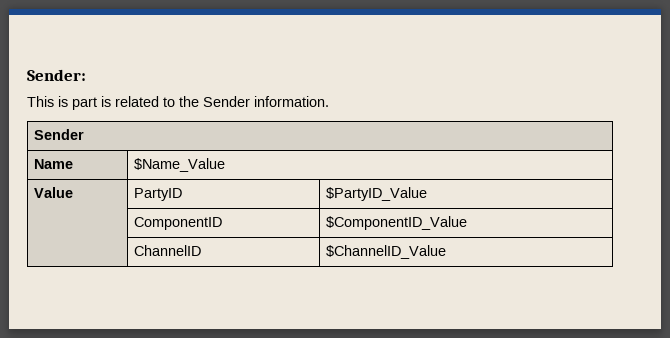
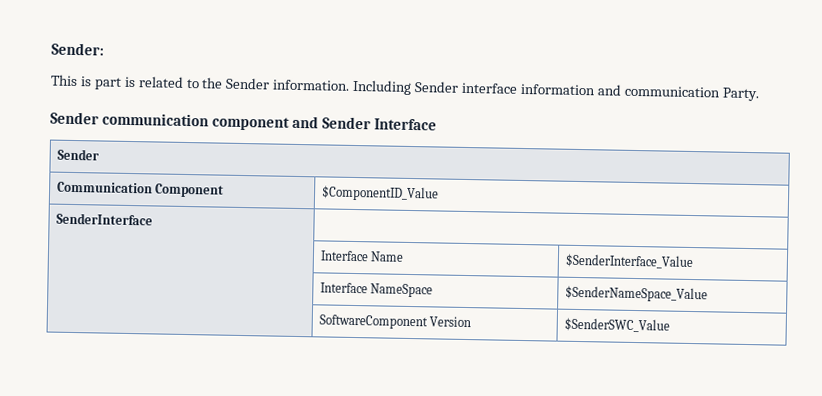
- This is part is related to the Sender information.
+ This is part is related to the Sender information. Including Sender interface information and communication Party.
+ Sender communication component and Sender Interface
  Sender
- Name | $Name_Value
- Value | PartyID | $PartyID_Value
- | ComponentID | $ComponentID_Value
- | ChannelID | $ChannelID_Value
+ Communication Component | $ComponentID_Value
+ SenderInterface |
+ | Interface Name | $SenderInterface_Value
+ | Interface NameSpace | $SenderNameSpace_Value
+ | SoftwareComponent Version | $SenderSWC_Value

